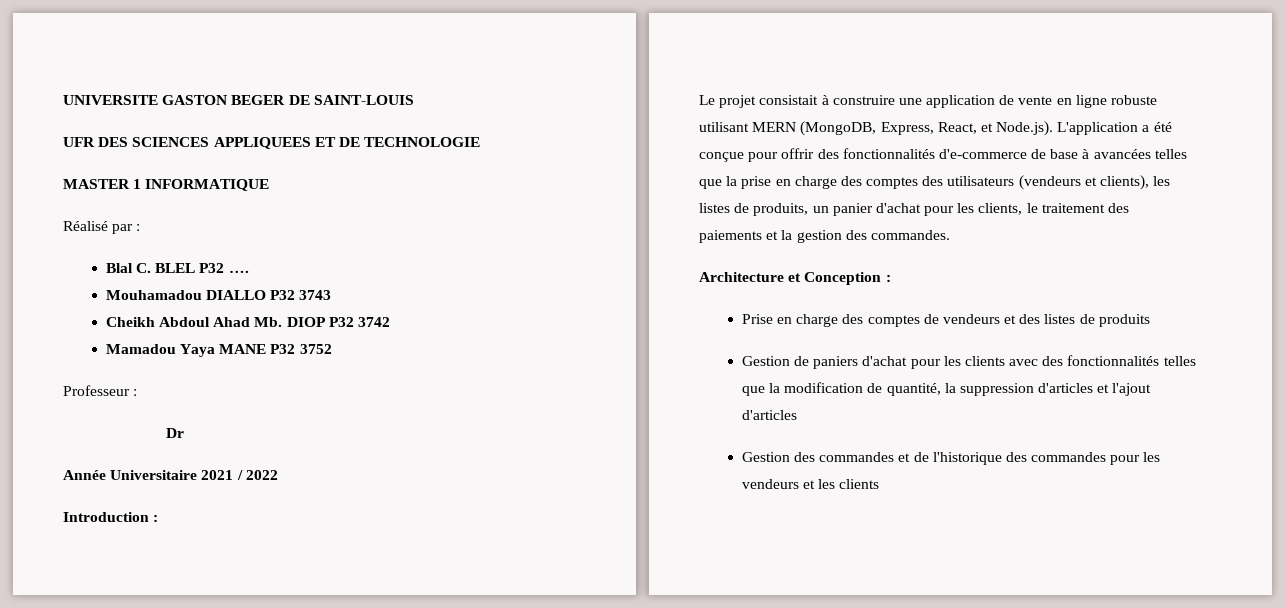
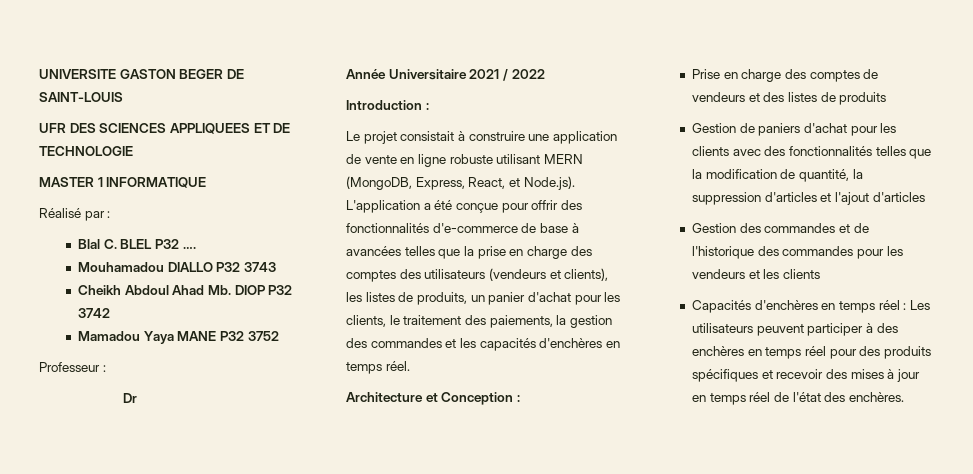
- Le projet consistait à construire une application de vente en ligne robuste utilisant MERN (MongoDB, Express, React, et Node.js). L'application a été conçue pour offrir des fonctionnalités d'e-commerce de base à avancées telles que la prise en charge des comptes des utilisateurs (vendeurs et clients), les listes de produits, un panier d'achat pour les clients, le traitement des paiements et la gestion des commandes.
+ Le projet consistait à construire une application de vente en ligne robuste utilisant MERN (MongoDB, Express, React, et Node.js). L'application a été conçue pour offrir des fonctionnalités d'e-commerce de base à avancées telles que la prise en charge des comptes des utilisateurs (vendeurs et clients), les listes de produits, un panier d'achat pour les clients, le traitement des paiements, la gestion des commandes et les capacités d'enchères en temps réel.
+ Capacités d'enchères en temps réel : Les utilisateurs peuvent participer à des enchères en temps réel pour des produits spécifiques et recevoir des mises à jour en temps réel de l'état des enchères.

